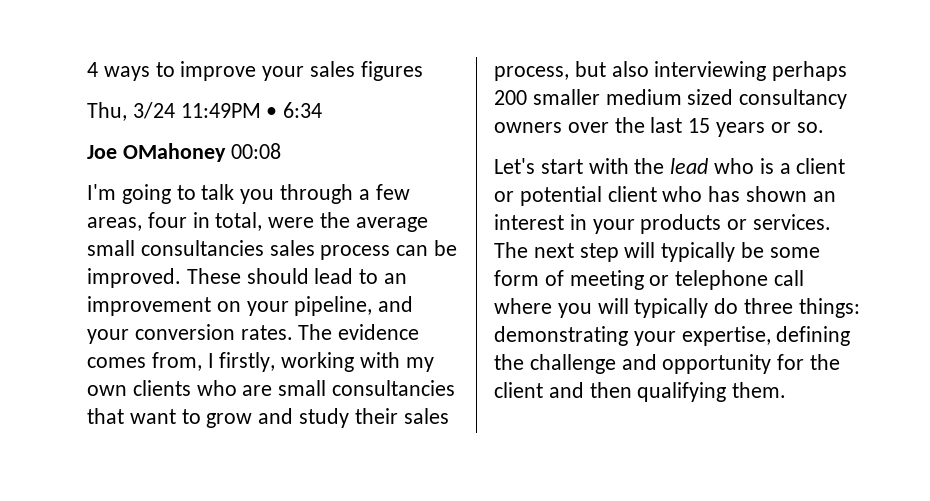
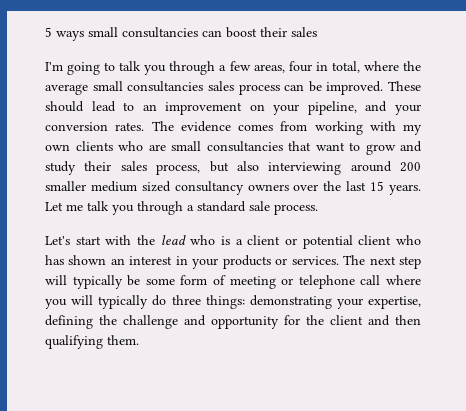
- 4 ways to improve your sales figures
- Thu, 3/24 11:49PM • 6:34
- Joe OMahoney 00:08
+ 5 ways small consultancies can boost their sales
- I'm going to talk you through a few areas, four in total, were the average small consultancies sales process can be improved.
+ I'm going to talk you through a few areas, four in total, where the average small consultancies sales process can be improved.
- The evidence comes from, I firstly, working with my own clients who are small consultancies that want to grow and study their sales process, but also interviewing perhaps 200 smaller medium sized consultancy owners over the last 15 years or so.
+ The evidence comes from working with my own clients who are small consultancies that want to grow and study their sales process, but also interviewing around 200 smaller medium sized consultancy owners over the last 15 years. Let me talk you through a standard sale process.

